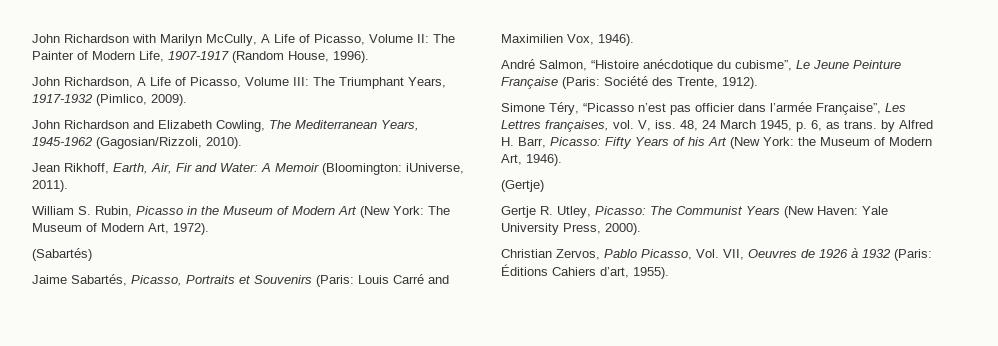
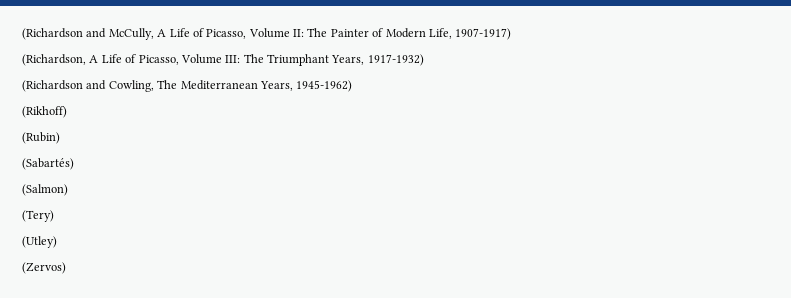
- John Richardson with Marilyn McCully, A Life of Picasso, Volume II: The Painter of Modern Life, 1907-1917 (Random House, 1996).
- John Richardson, A Life of Picasso, Volume III: The Triumphant Years, 1917-1932 (Pimlico, 2009).
- John Richardson and Elizabeth Cowling, The Mediterranean Years, 1945-1962 (Gagosian/Rizzoli, 2010).
- Jean Rikhoff, Earth, Air, Fir and Water: A Memoir (Bloomington: iUniverse, 2011).
- William S. Rubin, Picasso in the Museum of Modern Art (New York: The Museum of Modern Art, 1972).
+ (Richardson and McCully, A Life of Picasso, Volume II: The Painter of Modern Life, 1907-1917)
+ (Richardson, A Life of Picasso, Volume III: The Triumphant Years, 1917-1932)
+ (Richardson and Cowling, The Mediterranean Years, 1945-1962)
+ (Rikhoff)
+ (Rubin)
  (Sabartés)
- Jaime Sabartés, Picasso, Portraits et Souvenirs (Paris: Louis Carré and Maximilien Vox, 1946).
- André Salmon, “Histoire anécdotique du cubisme”, Le Jeune Peinture Française (Paris: Société des Trente, 1912).
- Simone Téry, “Picasso n’est pas officier dans l’armée Française”, Les Lettres françaises, vol. V, iss. 48, 24 March 1945, p. 6, as trans. by Alfred H. Barr, Picasso: Fifty Years of his Art (New York: the Museum of Modern Art, 1946).
- (Gertje)
- Gertje R. Utley, Picasso: The Communist Years (New Haven: Yale University Press, 2000).
- Christian Zervos, Pablo Picasso, Vol. VII, Oeuvres de 1926 à 1932 (Paris: Éditions Cahiers d’art, 1955).
+ (Salmon)
+ (Tery)
+ (Utley)
+ (Zervos)

